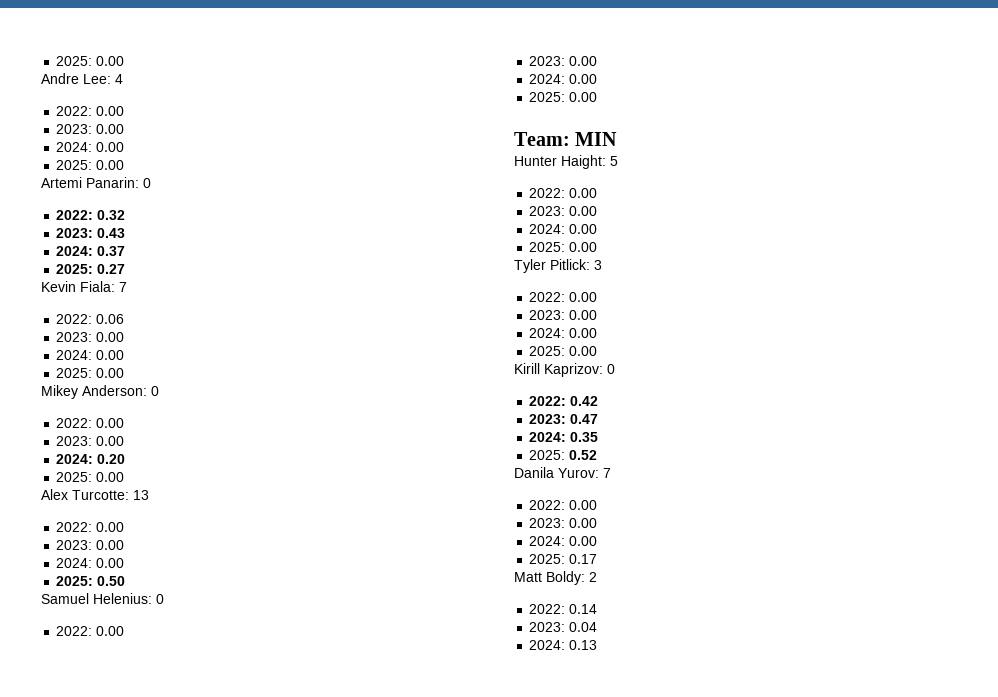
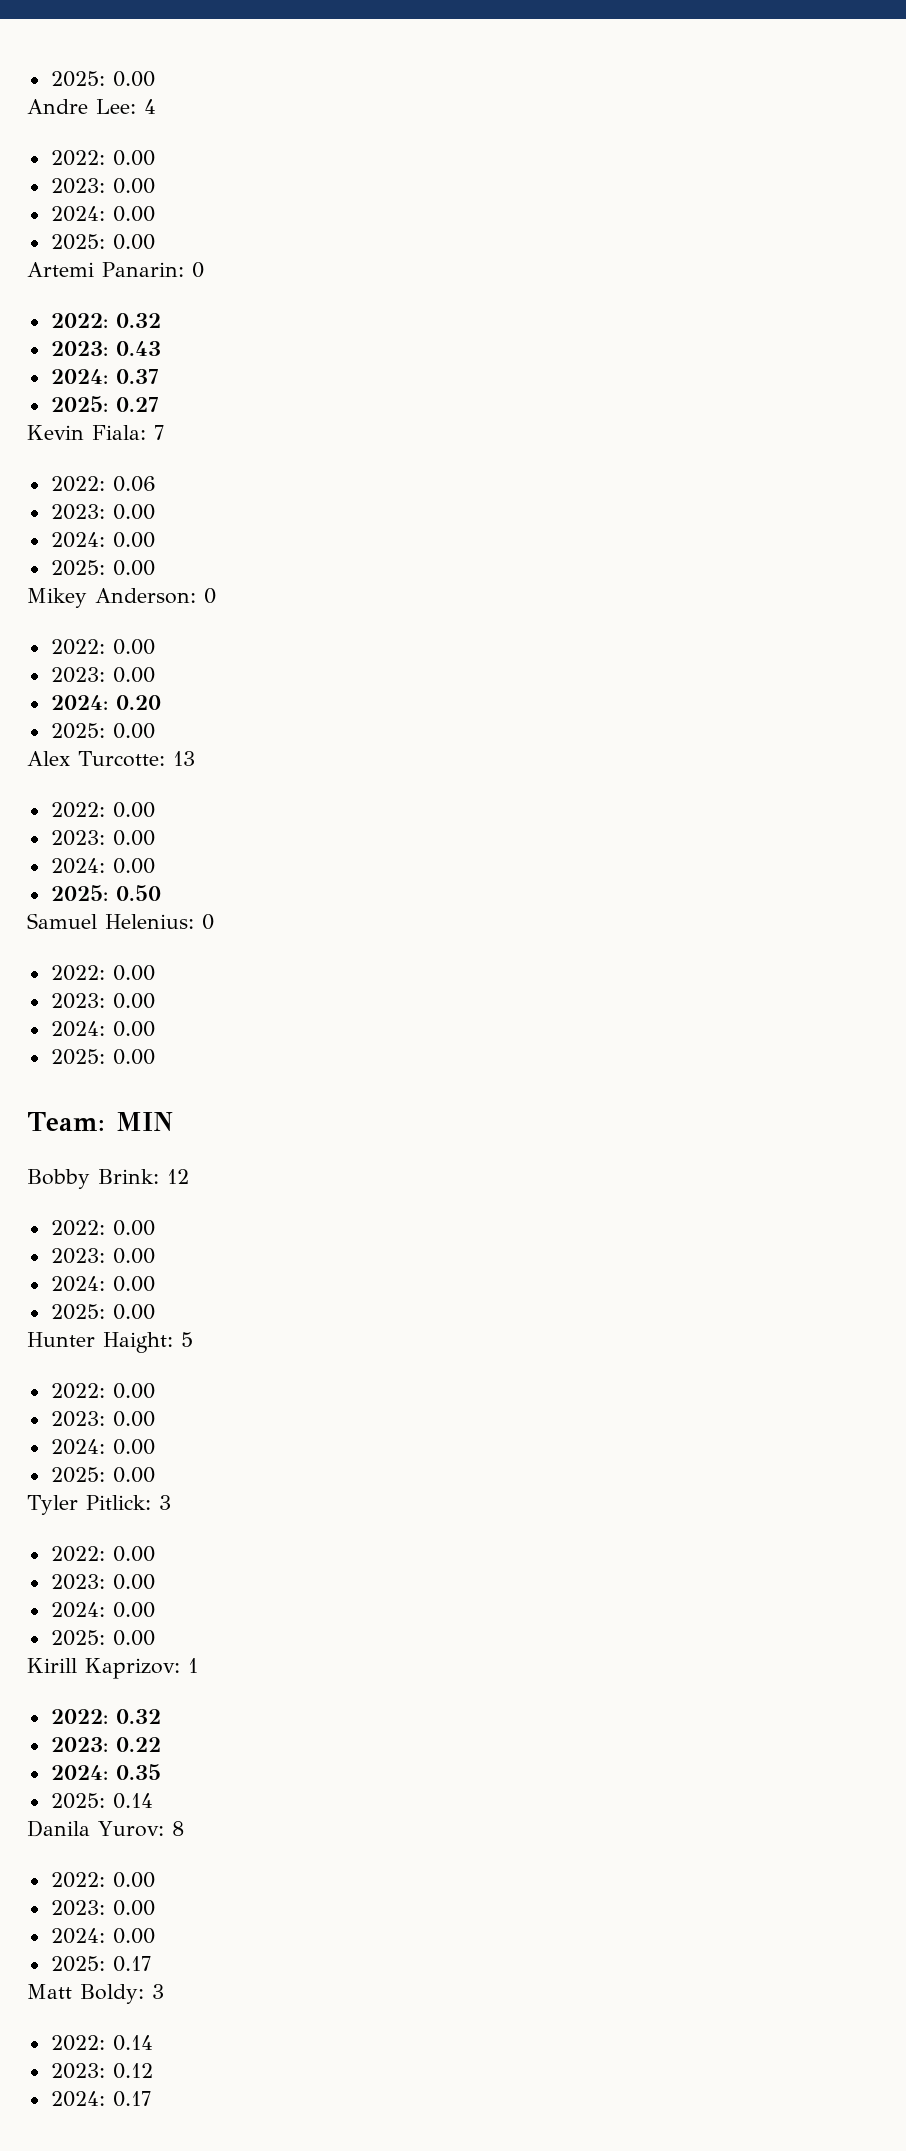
+ Bobby Brink: 12
+ 2022: 0.00
+ 2023: 0.00
+ 2024: 0.00
+ 2025: 0.00
- Kirill Kaprizov: 0
- 2022: 0.42
- 2023: 0.47
+ Kirill Kaprizov: 1
+ 2022: 0.32
+ 2023: 0.22
- 2025: 0.52
+ 2025: 0.14
- Danila Yurov: 7
+ Danila Yurov: 8
- Matt Boldy: 2
+ Matt Boldy: 3
- 2023: 0.04
- 2024: 0.13
+ 2023: 0.12
+ 2024: 0.17

